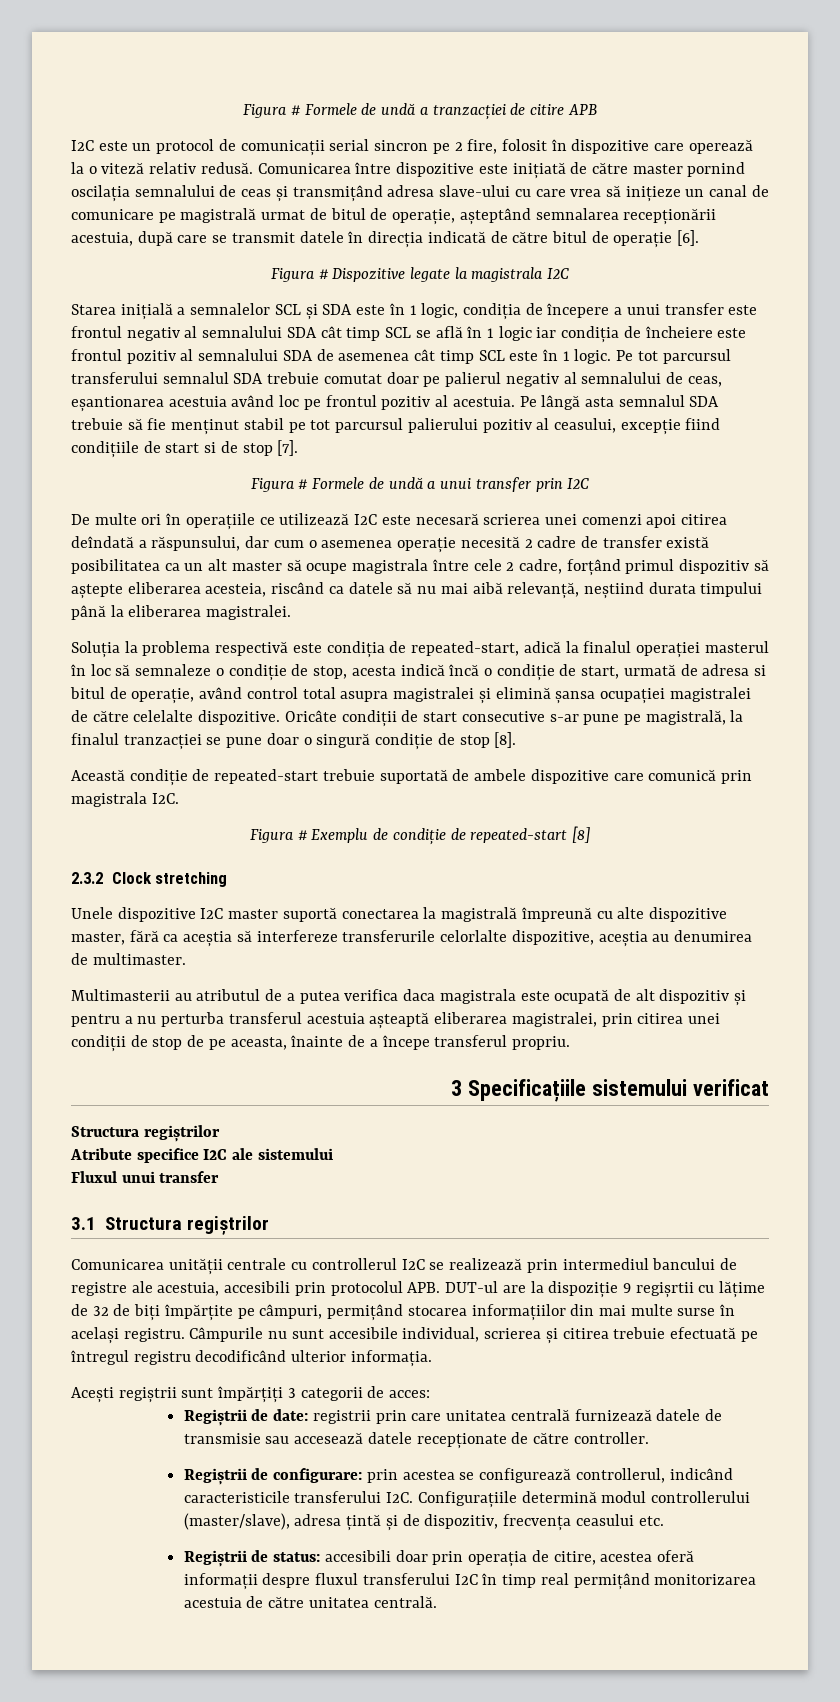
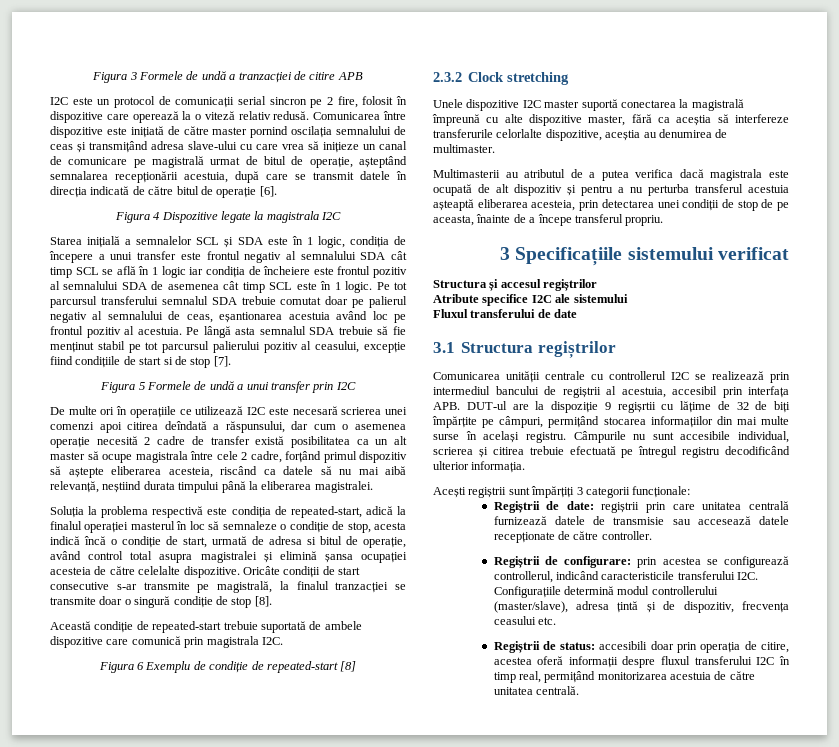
- Figura # Formele de undă a tranzacției de citire APB
+ Figura 3 Formele de undă a tranzacției de citire APB
- Figura # Dispozitive legate la magistrala I2C
+ Figura 4 Dispozitive legate la magistrala I2C
- Figura # Formele de undă a unui transfer prin I2C
+ Figura 5 Formele de undă a unui transfer prin I2C
- Soluția la problema respectivă este condiția de repeated-start, adică la finalul operației masterul în loc să semnaleze o condiție de stop, acesta indică încă o condiție de start, urmată de adresa si bitul de operație, având control total asupra magistralei și elimină șansa ocupației magistralei de către celelalte dispozitive.
+ Soluția la problema respectivă este condiția de repeated-start, adică la finalul operației masterul în loc să semnaleze o condiție de stop, acesta indică încă o condiție de start, urmată de adresa si bitul de operație, având control total asupra magistralei și elimină șansa ocupației acesteia de către celelalte dispozitive.
- Oricâte condiții de start consecutive s-ar pune pe magistrală, la finalul tranzacției se pune doar o singură condiție de stop [8].
+ Oricâte condiții de start consecutive s-ar transmite pe magistrală, la finalul tranzacției se transmite doar o singură condiție de stop [8].
- Figura # Exemplu de condiție de repeated-start [8]
+ Figura 6 Exemplu de condiție de repeated-start [8]
- Multimasterii au atributul de a putea verifica daca magistrala este ocupată de alt dispozitiv și pentru a nu perturba transferul acestuia așteaptă eliberarea magistralei, prin citirea unei condiții de stop de pe aceasta, înainte de a începe transferul propriu.
+ Multimasterii au atributul de a putea verifica dacă magistrala este ocupată de alt dispozitiv și pentru a nu perturba transferul acestuia așteaptă eliberarea acesteia, prin detectarea unei condiții de stop de pe aceasta, înainte de a începe transferul propriu.
  3 Specificațiile sistemului verificat
- Structura regiștrilor
+ Structura și accesul regiștrilor
- Fluxul unui transfer
+ Fluxul transferului de date
- Comunicarea unității centrale cu controllerul I2C se realizează prin intermediul bancului de registre ale acestuia, accesibili prin protocolul APB. DUT-ul are la dispoziție 9 regișrtii cu lățime de 32 de biți împărțite pe câmpuri, permițând stocarea informațiilor din mai multe surse în același registru.
+ Comunicarea unității centrale cu controllerul I2C se realizează prin intermediul bancului de regiștrii al acestuia, accesibil prin interfața APB. DUT-ul are la dispoziție 9 regișrtii cu lățime de 32 de biți împărțite pe câmpuri, permițând stocarea informațiilor din mai multe surse în același registru.
- Acești regiștrii sunt împărțiți 3 categorii de acces:
+ Acești regiștrii sunt împărțiți 3 categorii funcționale:
- Regiștrii de date: registrii prin care unitatea centrală furnizează datele de transmisie sau accesează datele recepționate de către controller.
+ Regiștrii de date: regiștrii prin care unitatea centrală furnizează datele de transmisie sau accesează datele recepționate de către controller.
- Regiștrii de status: accesibili doar prin operația de citire, acestea oferă informații despre fluxul transferului I2C în timp real permițând monitorizarea acestuia de către unitatea centrală.
+ Regiștrii de status: accesibili doar prin operația de citire, acestea oferă informații despre fluxul transferului I2C în timp real, permițând monitorizarea acestuia de către unitatea centrală.

